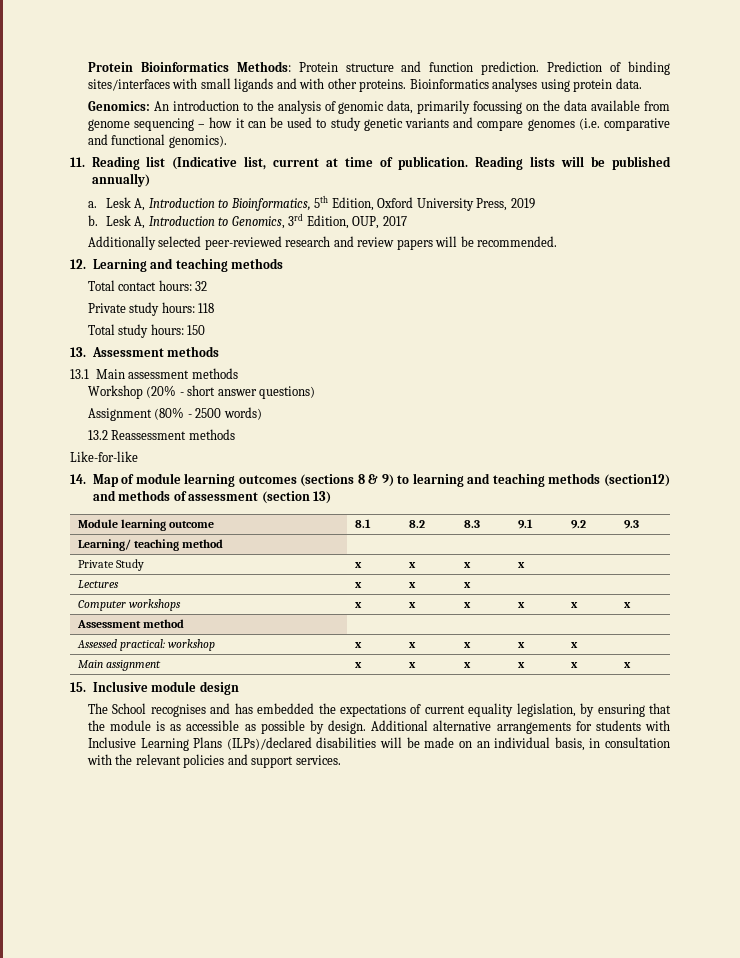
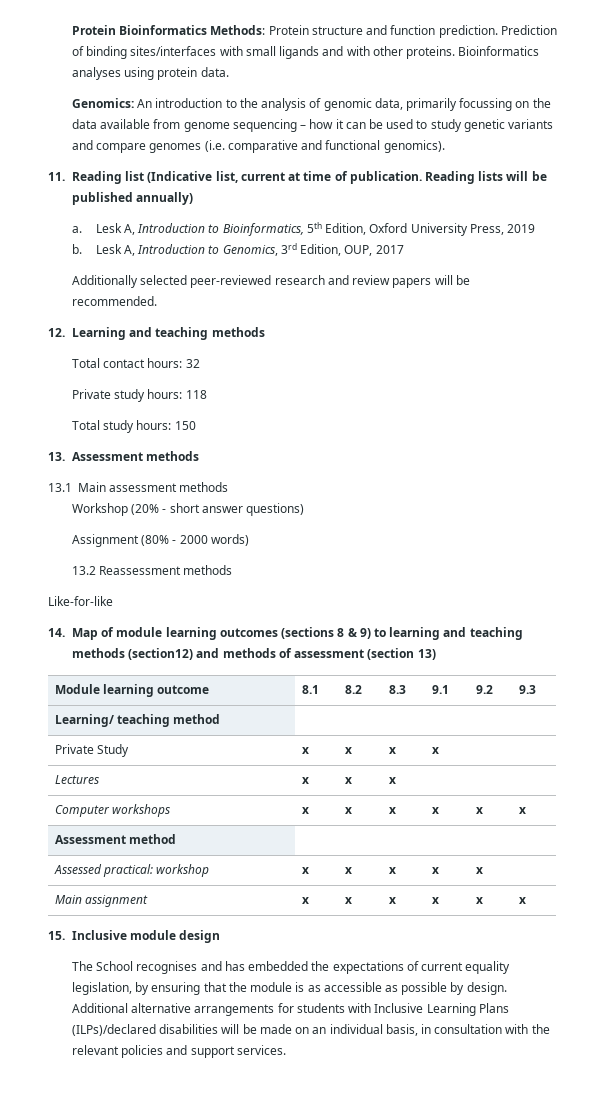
- Assignment (80% - 2500 words)
+ Assignment (80% - 2000 words)

